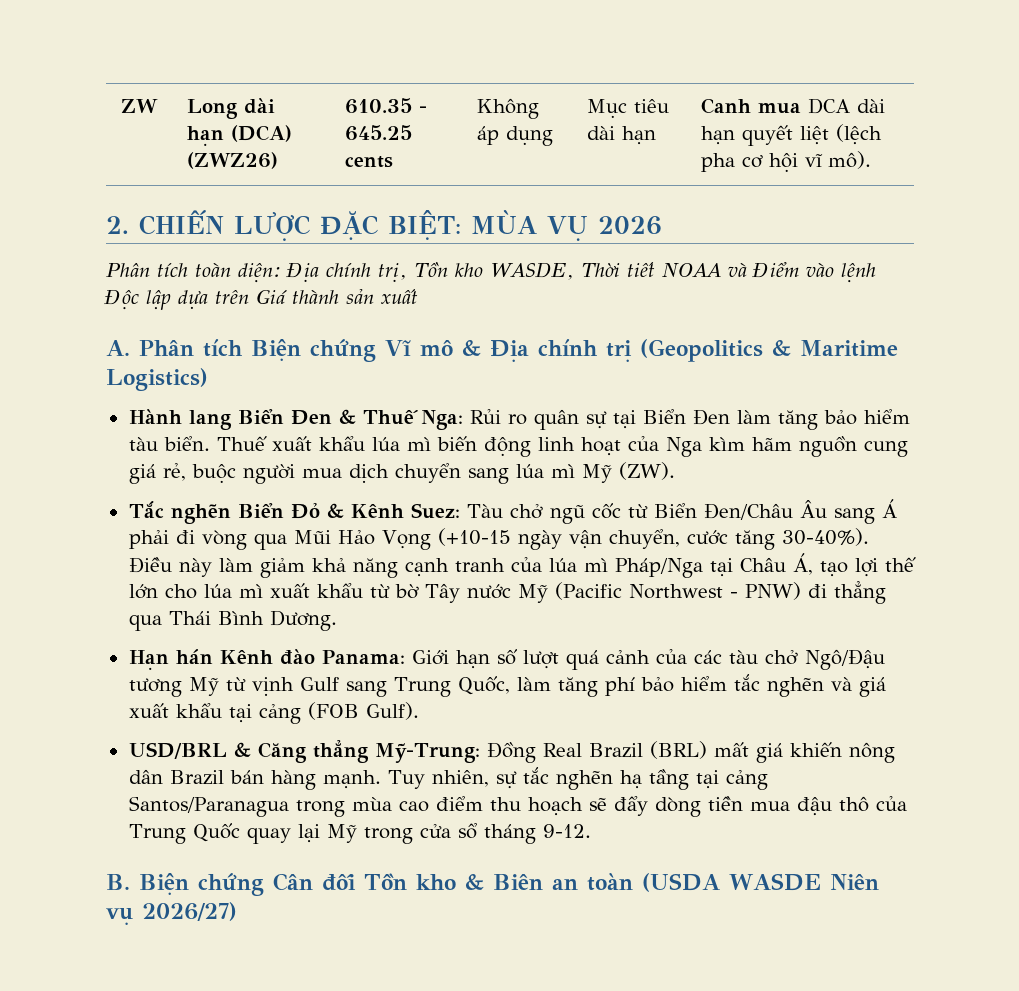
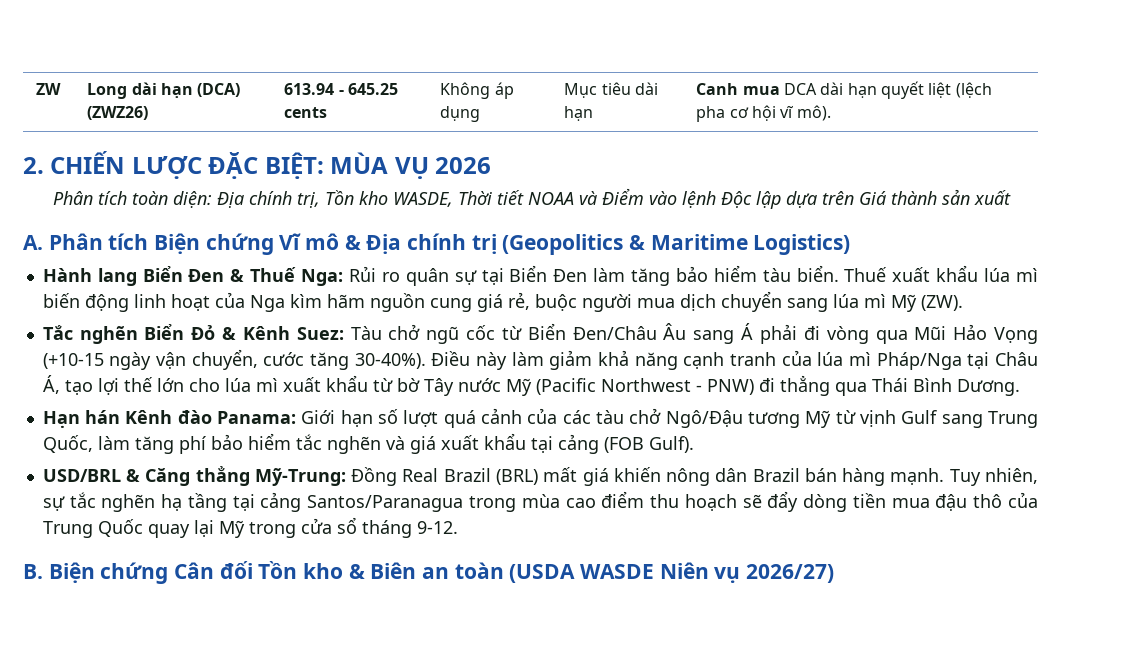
- ZW | Long dài hạn (DCA) (ZWZ26) | 610.35 - 645.25 cents | Không áp dụng | Mục tiêu dài hạn | Canh mua DCA dài hạn quyết liệt (lệch pha cơ hội vĩ mô).
+ ZW | Long dài hạn (DCA) (ZWZ26) | 613.94 - 645.25 cents | Không áp dụng | Mục tiêu dài hạn | Canh mua DCA dài hạn quyết liệt (lệch pha cơ hội vĩ mô).

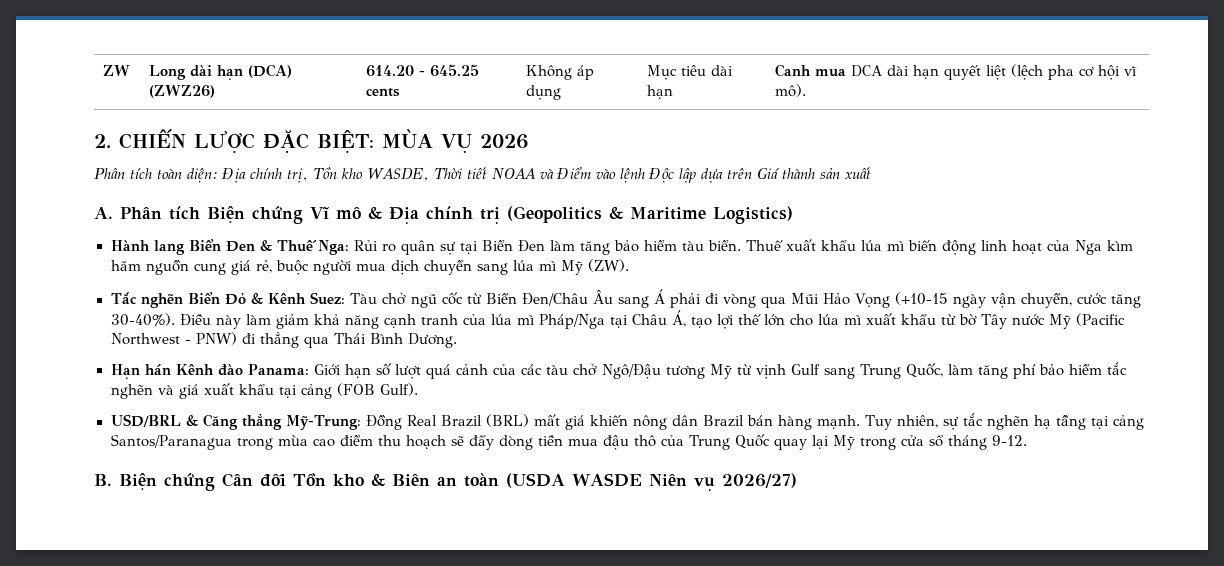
- ZW | Long dài hạn (DCA) (ZWZ26) | 613.94 - 645.25 cents | Không áp dụng | Mục tiêu dài hạn | Canh mua DCA dài hạn quyết liệt (lệch pha cơ hội vĩ mô).
+ ZW | Long dài hạn (DCA) (ZWZ26) | 614.20 - 645.25 cents | Không áp dụng | Mục tiêu dài hạn | Canh mua DCA dài hạn quyết liệt (lệch pha cơ hội vĩ mô).

